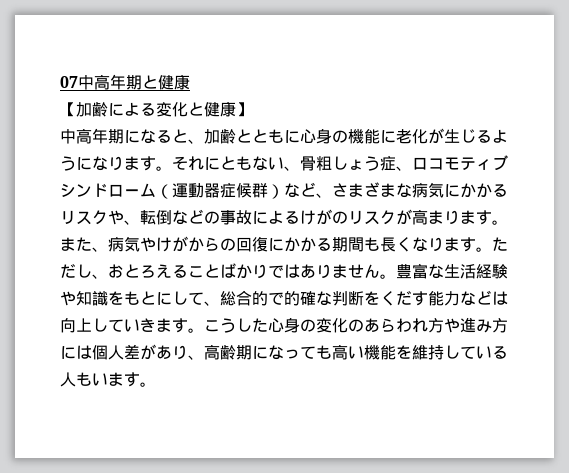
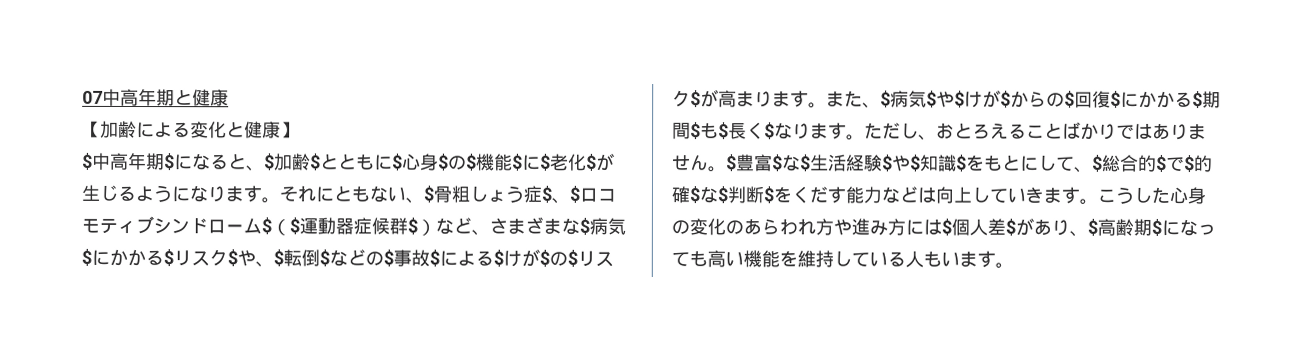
- 中高年期になると、加齢とともに心身の機能に老化が生じるようになります。
+ $中高年期$になると、$加齢$とともに$心身$の$機能$に$老化$が生じるようになります。
- それにともない、骨粗しょう症、ロコモティブシンドローム（運動器症候群）など、さまざまな病気にかかるリスクや、転倒などの事故によるけがのリスクが高まります。
+ それにともない、$骨粗しょう症$、$ロコモティブシンドローム$（$運動器症候群$）など、さまざまな$病気$にかかる$リスク$や、$転倒$などの$事故$による$けが$の$リスク$が高まります。
- また、病気やけがからの回復にかかる期間も長くなります。
+ また、$病気$や$けが$からの$回復$にかかる$期間$も$長く$なります。
- 豊富な生活経験や知識をもとにして、総合的で的確な判断をくだす能力などは向上していきます。
+ $豊富$な$生活経験$や$知識$をもとにして、$総合的$で$的確$な$判断$をくだす能力などは向上していきます。
- こうした心身の変化のあらわれ方や進み方には個人差があり、高齢期になっても高い機能を維持している人もいます。
+ こうした心身の変化のあらわれ方や進み方には$個人差$があり、$高齢期$になっても高い機能を維持している人もいます。

